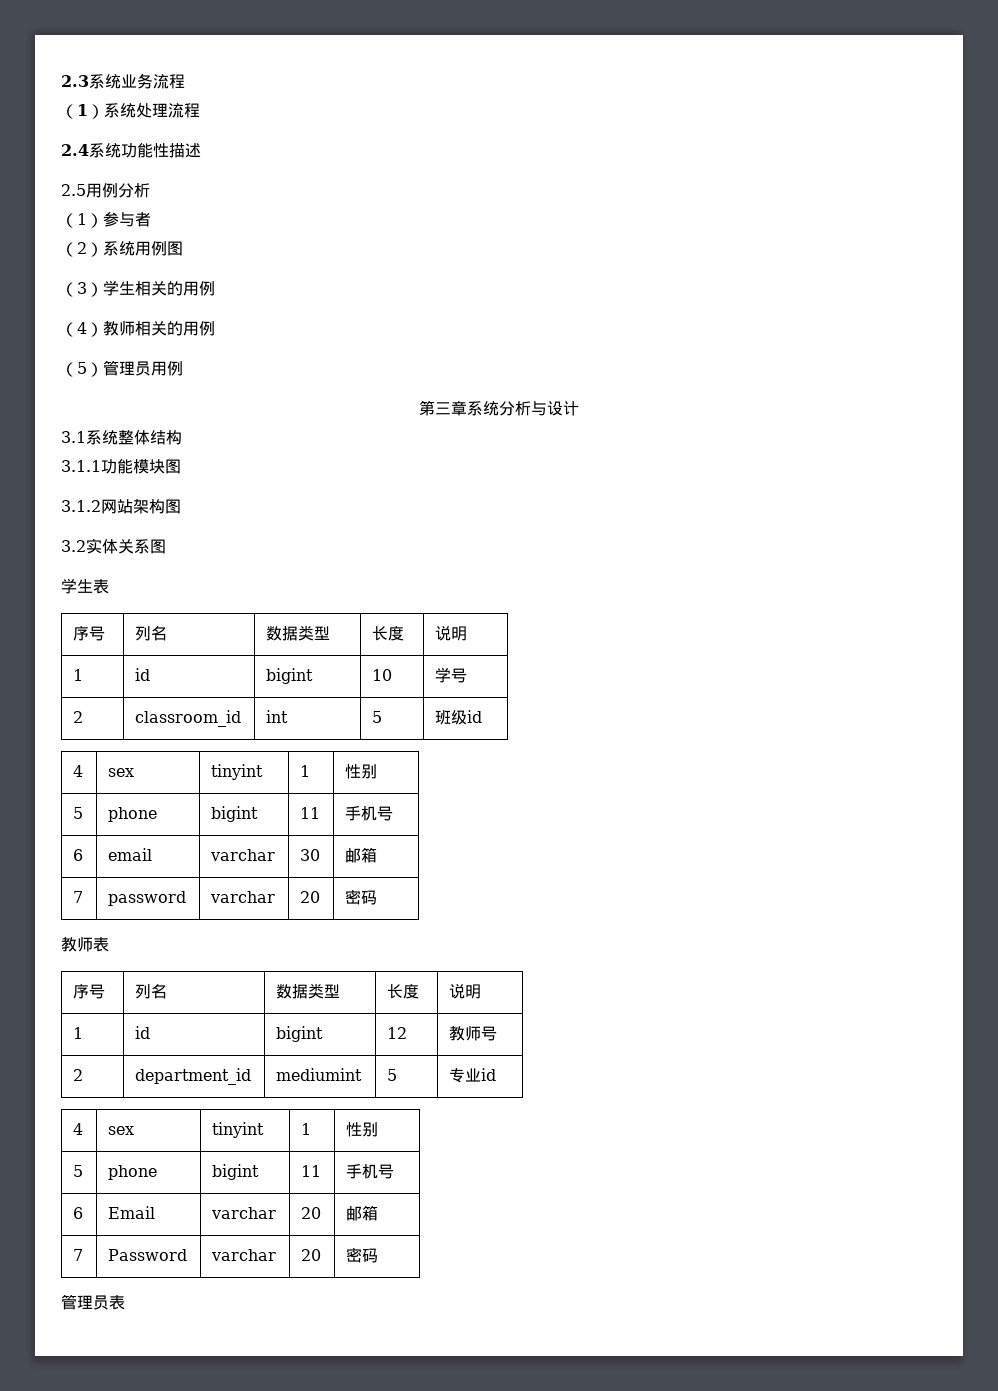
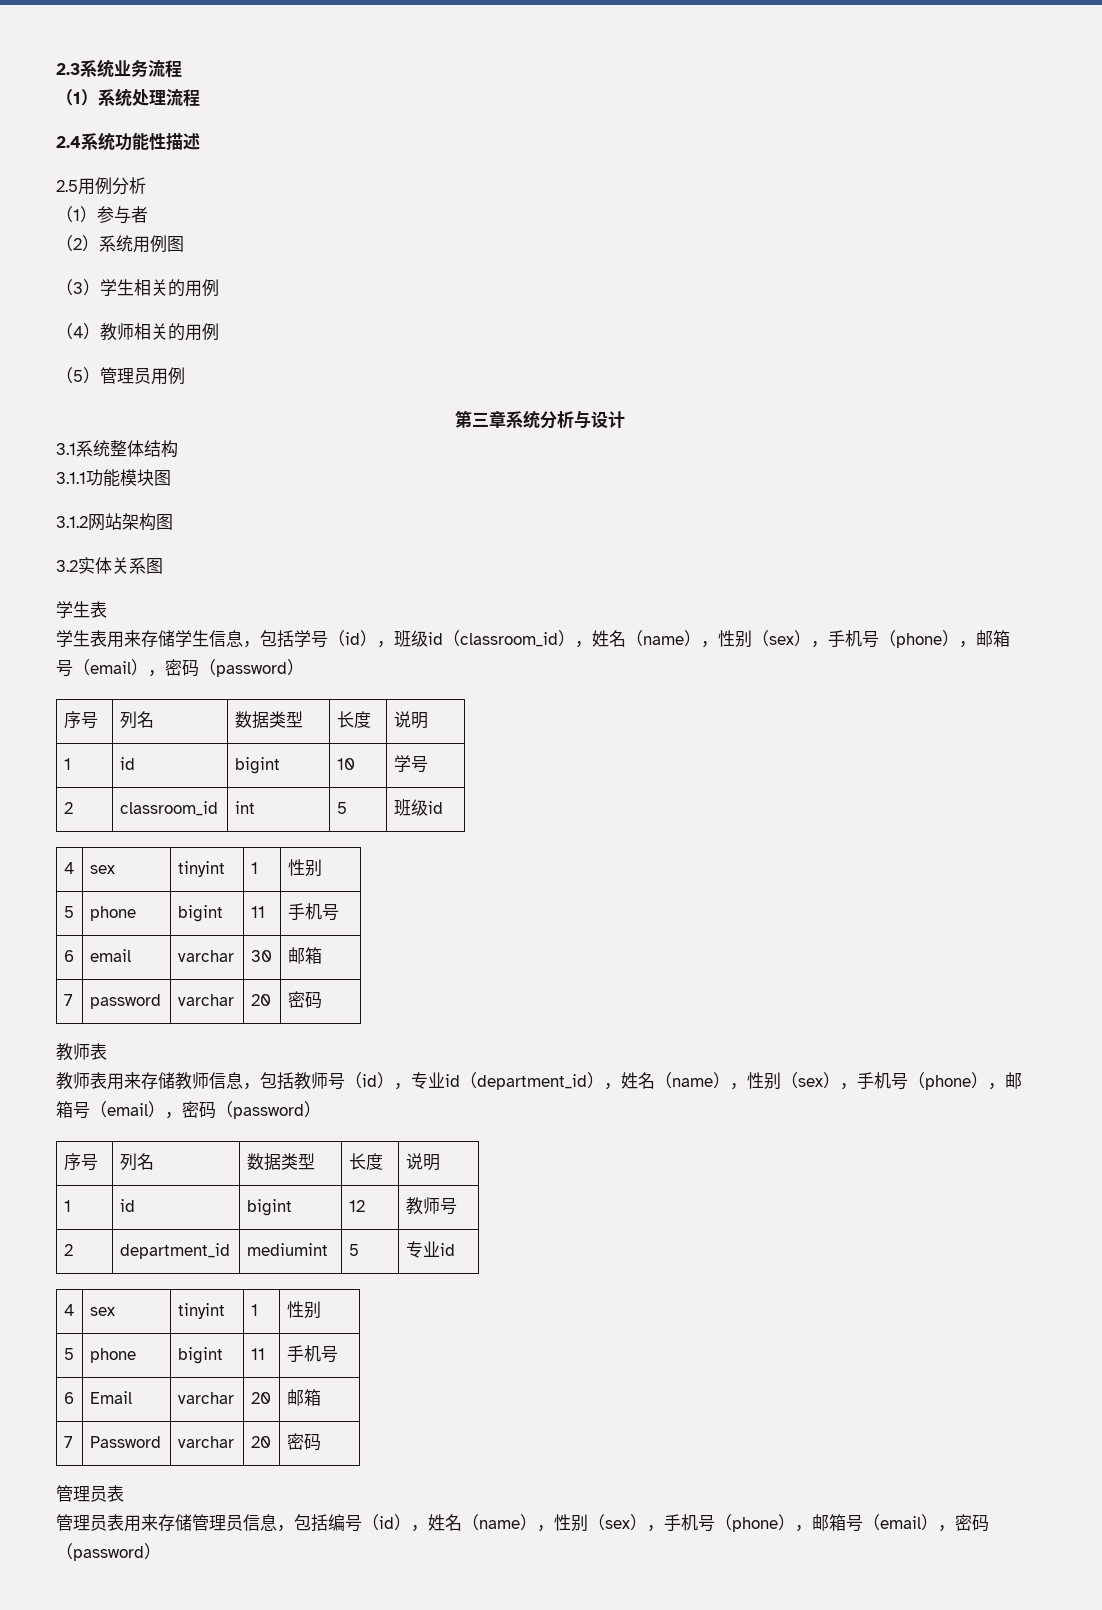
+ 学生表用来存储学生信息，包括学号（id），班级id（classroom_id），姓名（name），性别（sex），手机号（phone），邮箱号（email），密码（password）
+ 教师表用来存储教师信息，包括教师号（id），专业id（department_id），姓名（name），性别（sex），手机号（phone），邮箱号（email），密码（password）
+ 管理员表用来存储管理员信息，包括编号（id），姓名（name），性别（sex），手机号（phone），邮箱号（email），密码（password）

